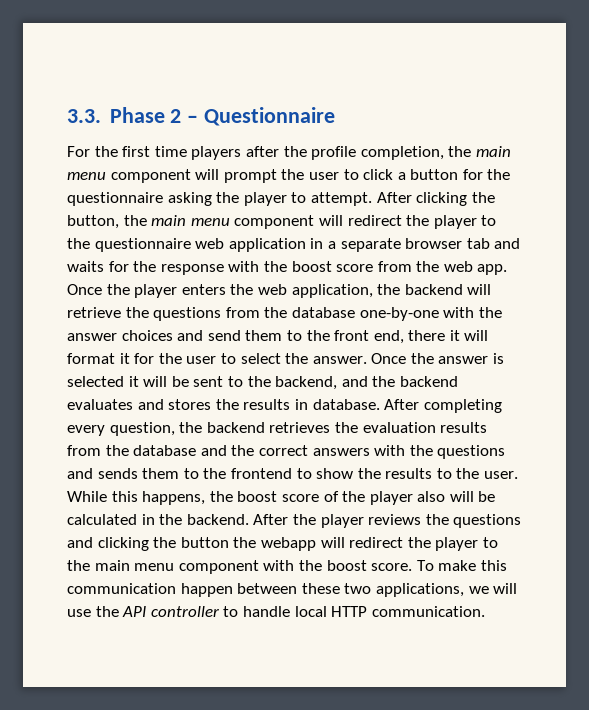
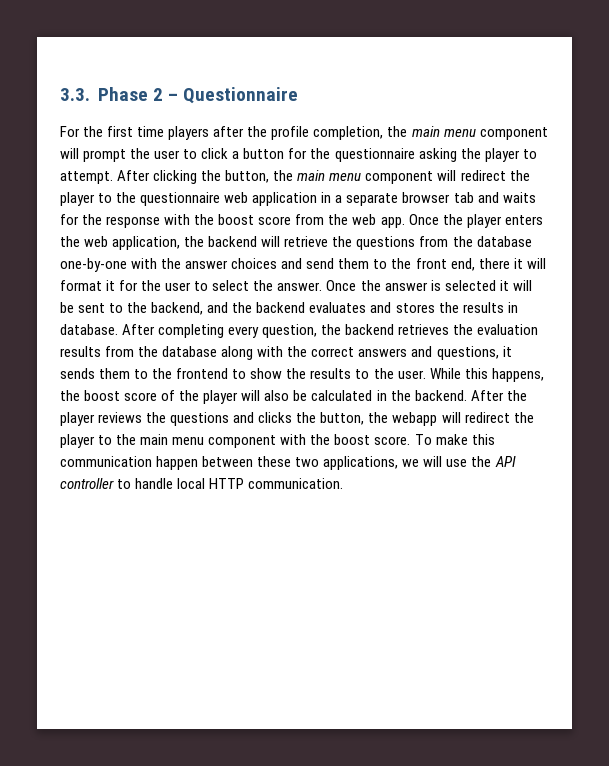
- After completing every question, the backend retrieves the evaluation results from the database and the correct answers with the questions and sends them to the frontend to show the results to the user.
+ After completing every question, the backend retrieves the evaluation results from the database along with the correct answers and questions, it sends them to the frontend to show the results to the user.
- While this happens, the boost score of the player also will be calculated in the backend.
+ While this happens, the boost score of the player will also be calculated in the backend.
- After the player reviews the questions and clicking the button the webapp will redirect the player to the main menu component with the boost score.
+ After the player reviews the questions and clicks the button, the webapp will redirect the player to the main menu component with the boost score.

